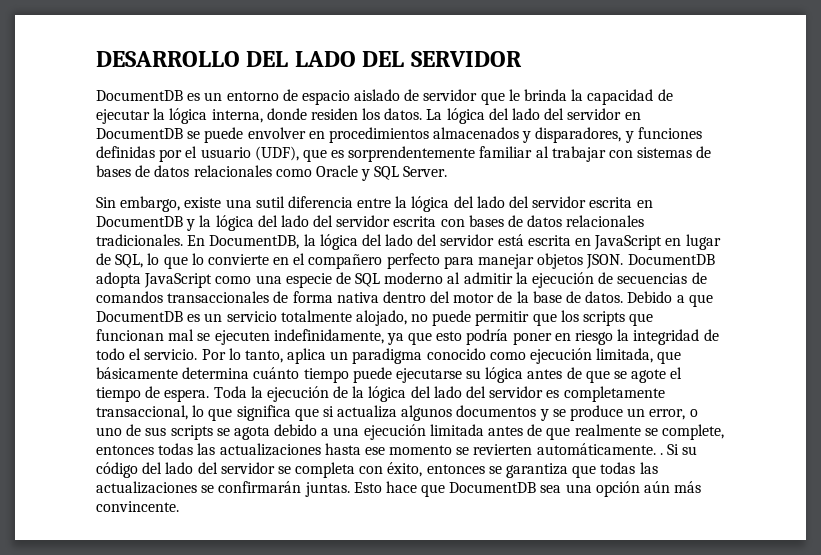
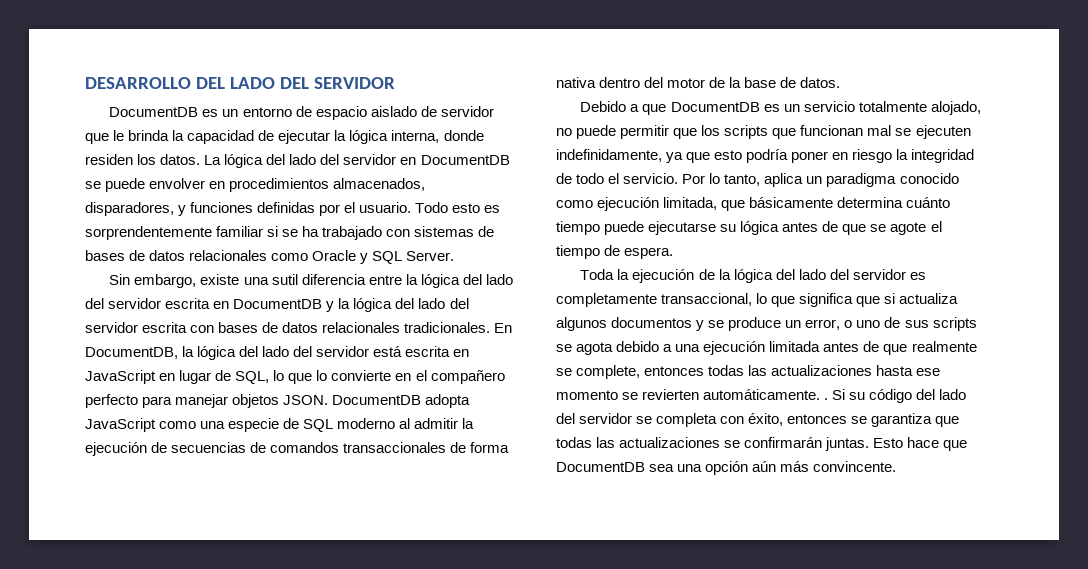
- La lógica del lado del servidor en DocumentDB se puede envolver en procedimientos almacenados y disparadores, y funciones definidas por el usuario (UDF), que es sorprendentemente familiar al trabajar con sistemas de bases de datos relacionales como Oracle y SQL Server.
+ La lógica del lado del servidor en DocumentDB se puede envolver en procedimientos almacenados, disparadores, y funciones definidas por el usuario. Todo esto es sorprendentemente familiar si se ha trabajado con sistemas de bases de datos relacionales como Oracle y SQL Server.
- DocumentDB adopta JavaScript como una especie de SQL moderno al admitir la ejecución de secuencias de comandos transaccionales de forma nativa dentro del motor de la base de datos. Debido a que DocumentDB es un servicio totalmente alojado, no puede permitir que los scripts que funcionan mal se ejecuten indefinidamente, ya que esto podría poner en riesgo la integridad de todo el servicio.
+ DocumentDB adopta JavaScript como una especie de SQL moderno al admitir la ejecución de secuencias de comandos transaccionales de forma nativa dentro del motor de la base de datos.
+ Debido a que DocumentDB es un servicio totalmente alojado, no puede permitir que los scripts que funcionan mal se ejecuten indefinidamente, ya que esto podría poner en riesgo la integridad de todo el servicio.
- Por lo tanto, aplica un paradigma conocido como ejecución limitada, que básicamente determina cuánto tiempo puede ejecutarse su lógica antes de que se agote el tiempo de espera. Toda la ejecución de la lógica del lado del servidor es completamente transaccional, lo que significa que si actualiza algunos documentos y se produce un error, o uno de sus scripts se agota debido a una ejecución limitada antes de que realmente se complete, entonces todas las actualizaciones hasta ese momento se revierten automáticamente. .
+ Por lo tanto, aplica un paradigma conocido como ejecución limitada, que básicamente determina cuánto tiempo puede ejecutarse su lógica antes de que se agote el tiempo de espera.
+ Toda la ejecución de la lógica del lado del servidor es completamente transaccional, lo que significa que si actualiza algunos documentos y se produce un error, o uno de sus scripts se agota debido a una ejecución limitada antes de que realmente se complete, entonces todas las actualizaciones hasta ese momento se revierten automáticamente. .

